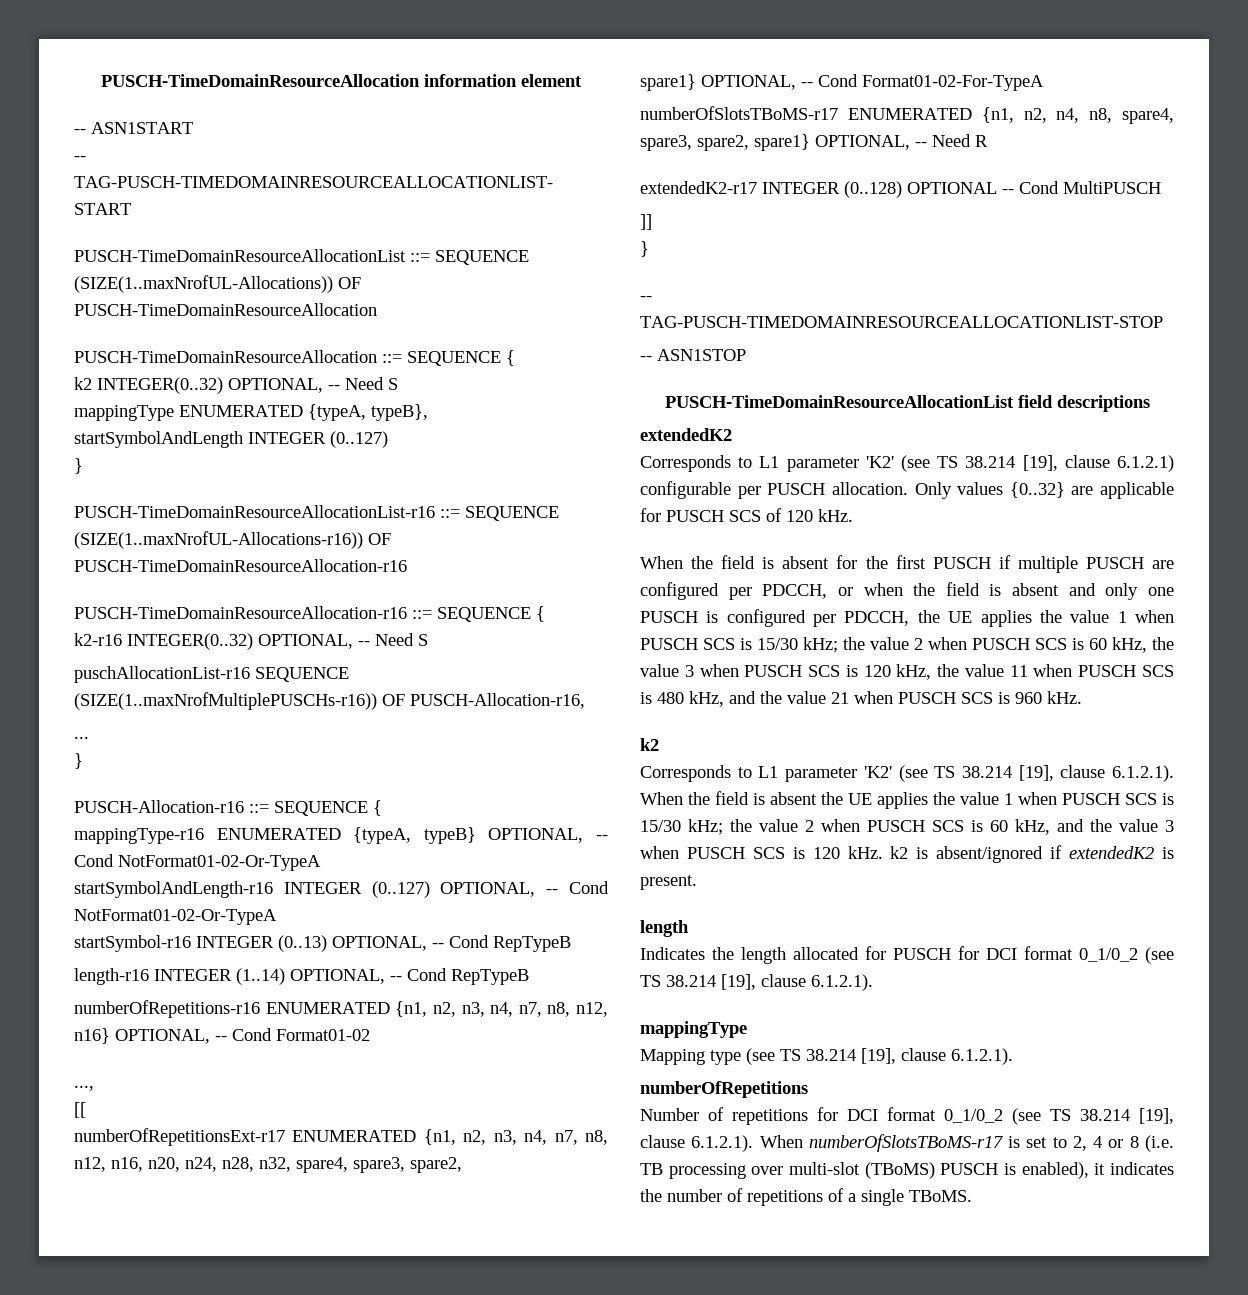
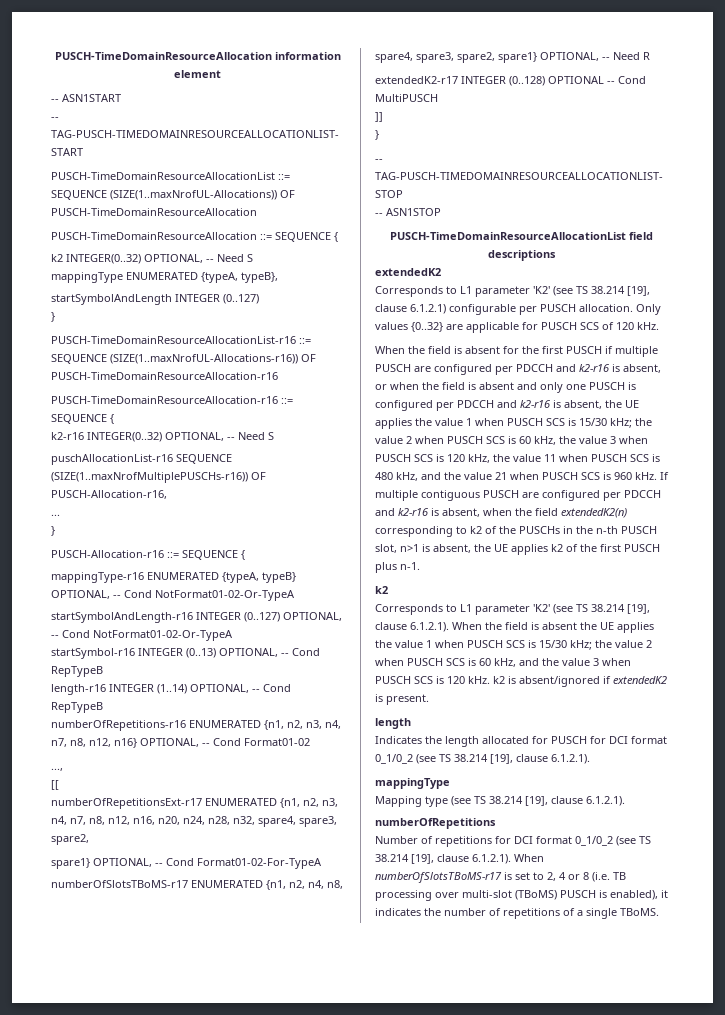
- When the field is absent for the first PUSCH if multiple PUSCH are configured per PDCCH, or when the field is absent and only one PUSCH is configured per PDCCH, the UE applies the value 1 when PUSCH SCS is 15/30 kHz;
+ When the field is absent for the first PUSCH if multiple PUSCH are configured per PDCCH and k2-r16 is absent, or when the field is absent and only one PUSCH is configured per PDCCH and k2-r16 is absent, the UE applies the value 1 when PUSCH SCS is 15/30 kHz;
+ If multiple contiguous PUSCH are configured per PDCCH and k2-r16 is absent, when the field extendedK2(n) corresponding to k2 of the PUSCHs in the n-th PUSCH slot, n>1 is absent, the UE applies k2 of the first PUSCH plus n-1.

